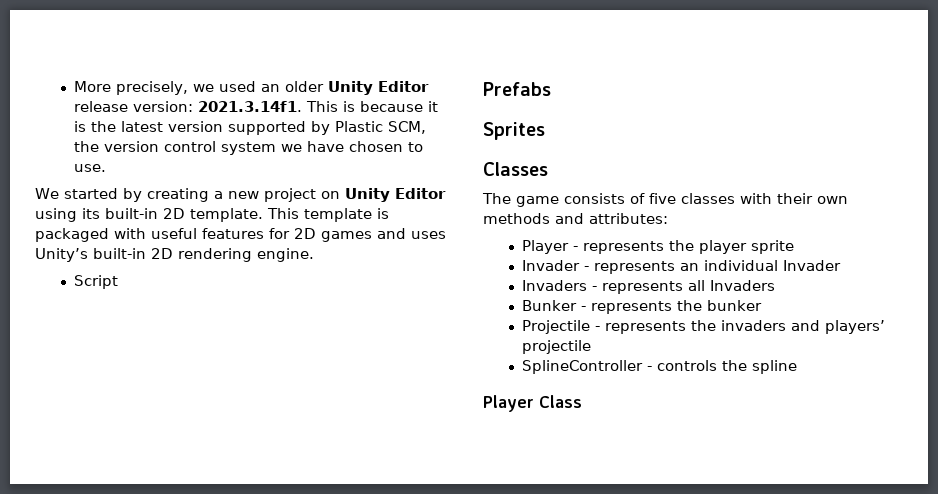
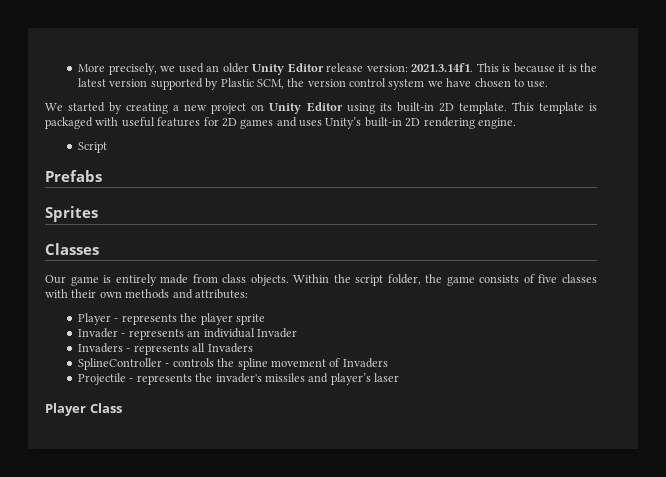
- The game consists of five classes with their own methods and attributes:
+ Our game is entirely made from class objects. Within the script folder, the game consists of five classes with their own methods and attributes:
- Bunker - represents the bunker
- Projectile - represents the invaders and players’ projectile
- SplineController - controls the spline
+ SplineController - controls the spline movement of Invaders
+ Projectile - represents the invader's missiles and player’s laser

